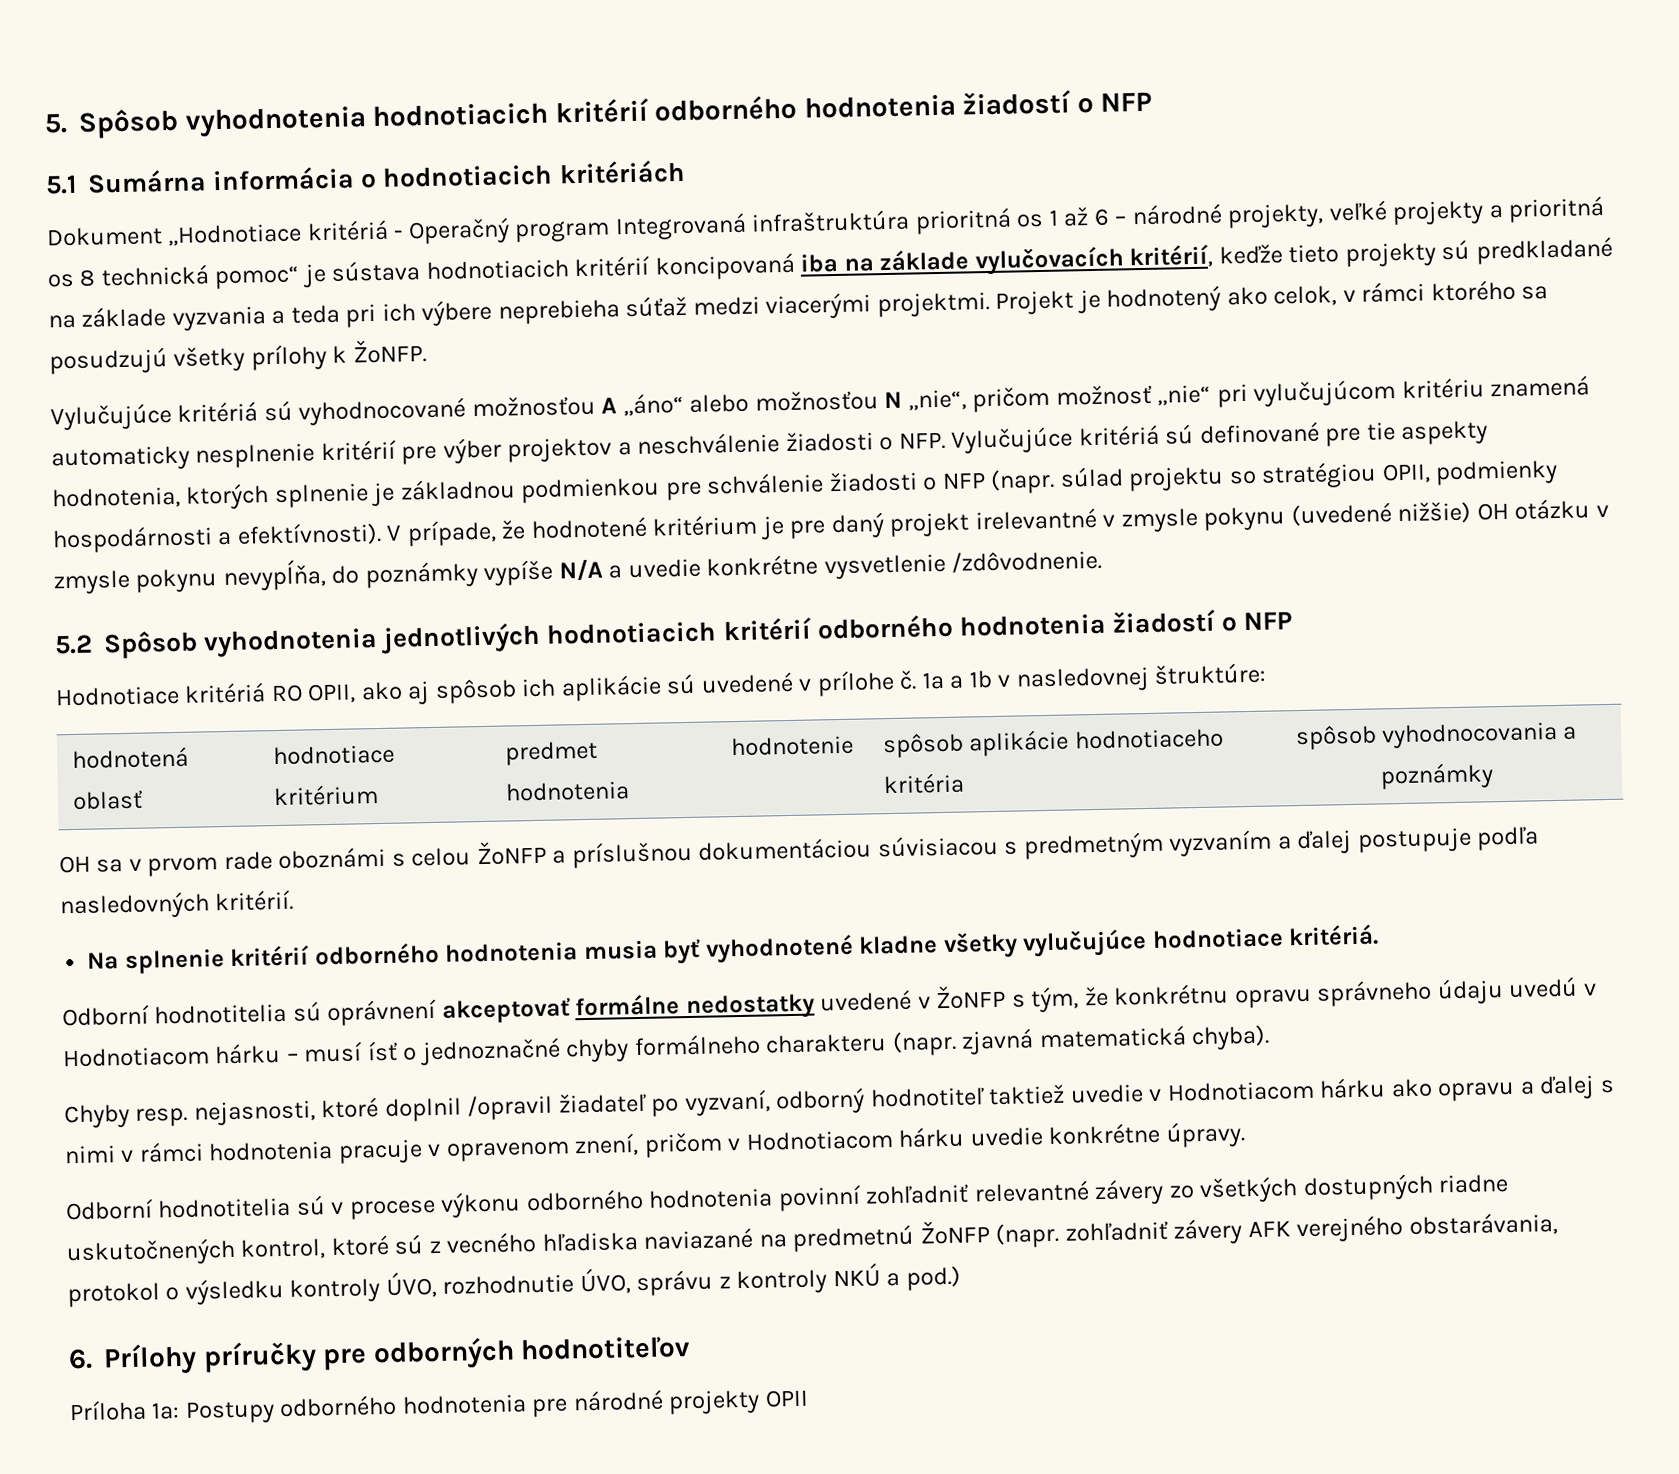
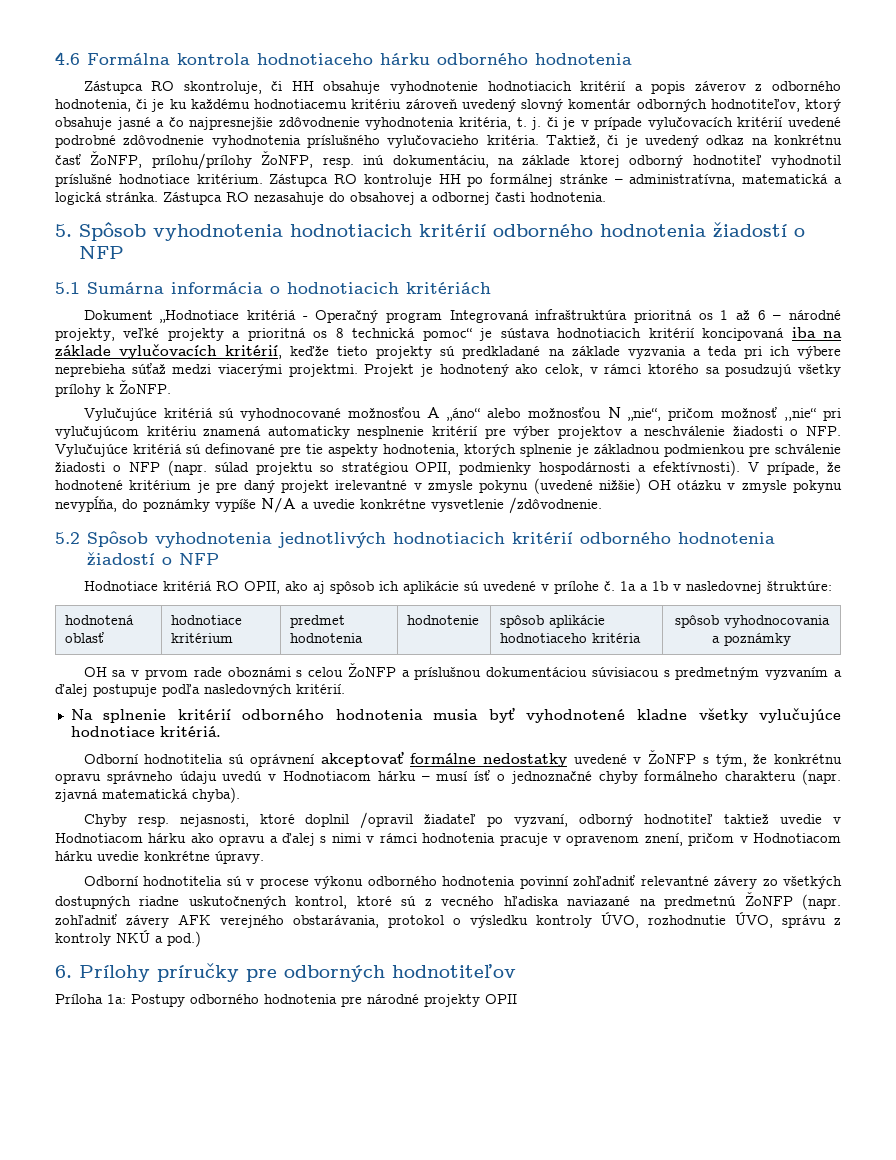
+ 4.6 Formálna kontrola hodnotiaceho hárku odborného hodnotenia
+ Zástupca RO skontroluje, či HH obsahuje vyhodnotenie hodnotiacich kritérií a popis záverov z odborného hodnotenia, či je ku každému hodnotiacemu kritériu zároveň uvedený slovný komentár odborných hodnotiteľov, ktorý obsahuje jasné a čo najpresnejšie zdôvodnenie vyhodnotenia kritéria, t. j. či je v prípade vylučovacích kritérií uvedené podrobné zdôvodnenie vyhodnotenia príslušného vylučovacieho kritéria. Taktiež, či je uvedený odkaz na konkrétnu časť ŽoNFP, prílohu/prílohy ŽoNFP, resp. inú dokumentáciu, na základe ktorej odborný hodnotiteľ vyhodnotil príslušné hodnotiace kritérium. Zástupca RO kontroluje HH po formálnej stránke – administratívna, matematická a logická stránka. Zástupca RO nezasahuje do obsahovej a odbornej časti hodnotenia.

